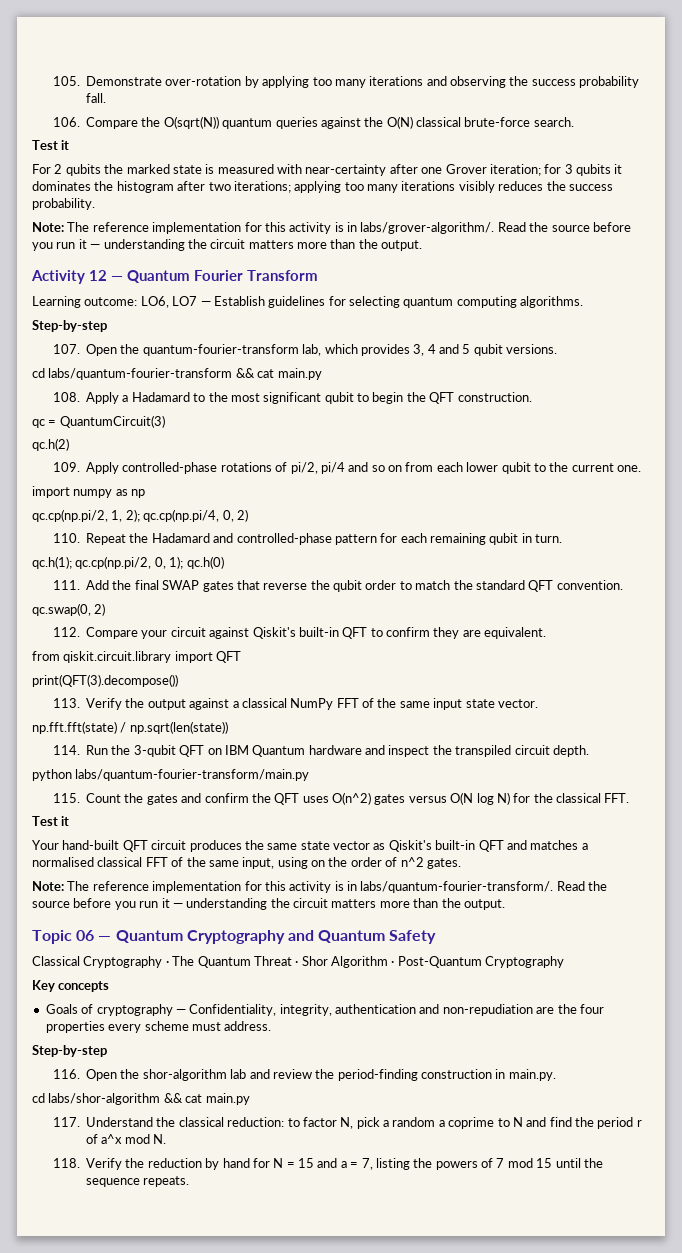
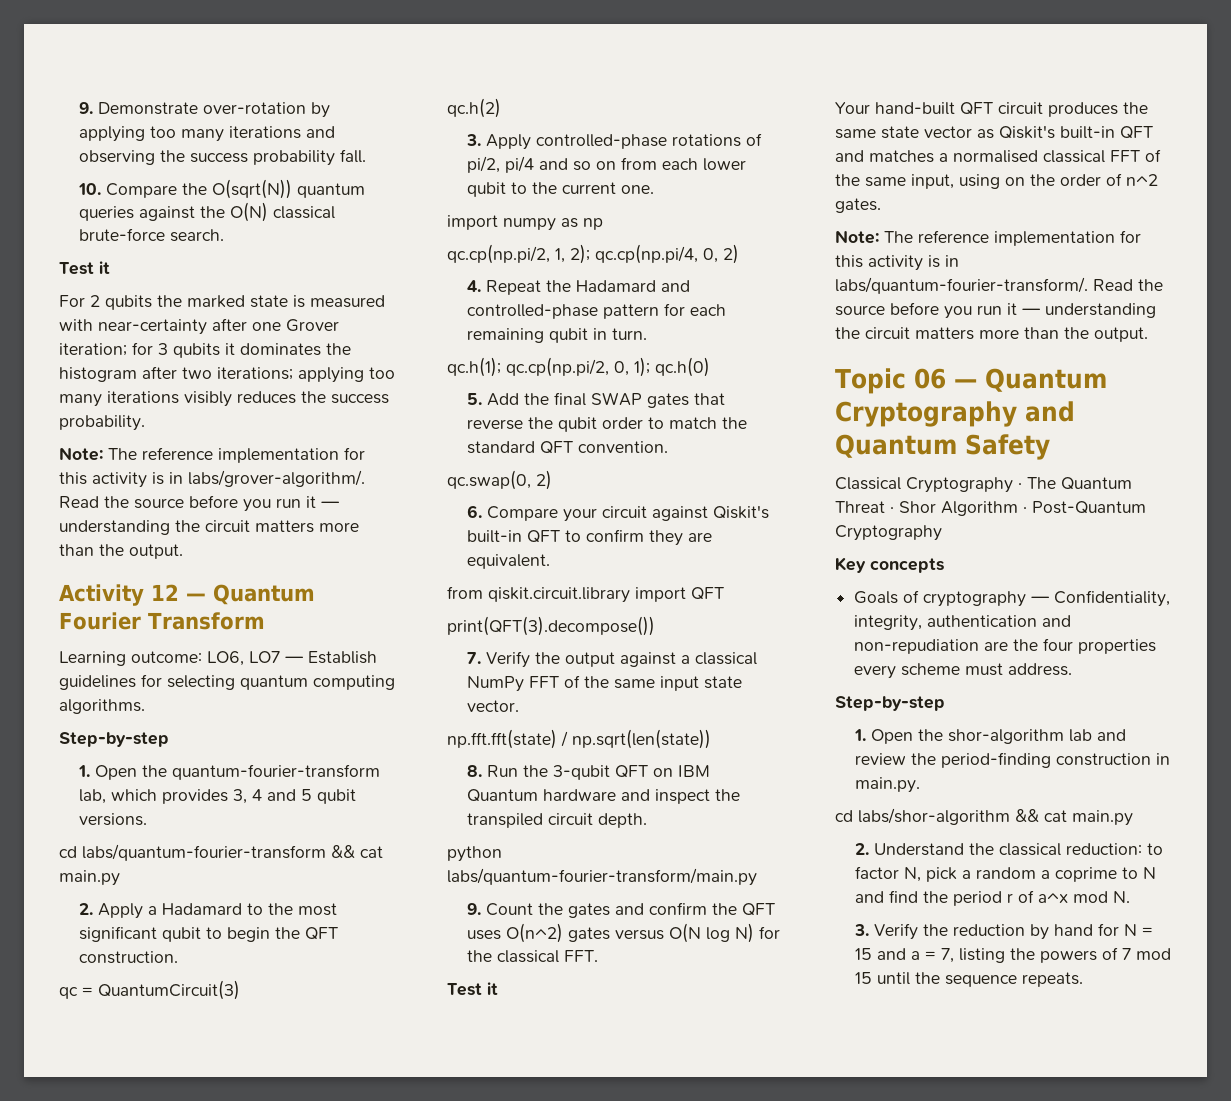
- 105. Demonstrate over-rotation by applying too many iterations and observing the success probability fall.
+ 9. Demonstrate over-rotation by applying too many iterations and observing the success probability fall.
- 106. Compare the O(sqrt(N)) quantum queries against the O(N) classical brute-force search.
+ 10. Compare the O(sqrt(N)) quantum queries against the O(N) classical brute-force search.
- 107. Open the quantum-fourier-transform lab, which provides 3, 4 and 5 qubit versions.
+ 1. Open the quantum-fourier-transform lab, which provides 3, 4 and 5 qubit versions.
- 108. Apply a Hadamard to the most significant qubit to begin the QFT construction.
+ 2. Apply a Hadamard to the most significant qubit to begin the QFT construction.
- 109. Apply controlled-phase rotations of pi/2, pi/4 and so on from each lower qubit to the current one.
+ 3. Apply controlled-phase rotations of pi/2, pi/4 and so on from each lower qubit to the current one.
- 110. Repeat the Hadamard and controlled-phase pattern for each remaining qubit in turn.
+ 4. Repeat the Hadamard and controlled-phase pattern for each remaining qubit in turn.
- 111. Add the final SWAP gates that reverse the qubit order to match the standard QFT convention.
+ 5. Add the final SWAP gates that reverse the qubit order to match the standard QFT convention.
- 112. Compare your circuit against Qiskit's built-in QFT to confirm they are equivalent.
+ 6. Compare your circuit against Qiskit's built-in QFT to confirm they are equivalent.
- 113. Verify the output against a classical NumPy FFT of the same input state vector.
+ 7. Verify the output against a classical NumPy FFT of the same input state vector.
- 114. Run the 3-qubit QFT on IBM Quantum hardware and inspect the transpiled circuit depth.
+ 8. Run the 3-qubit QFT on IBM Quantum hardware and inspect the transpiled circuit depth.
- 115. Count the gates and confirm the QFT uses O(n^2) gates versus O(N log N) for the classical FFT.
+ 9. Count the gates and confirm the QFT uses O(n^2) gates versus O(N log N) for the classical FFT.
- 116. Open the shor-algorithm lab and review the period-finding construction in main.py.
+ 1. Open the shor-algorithm lab and review the period-finding construction in main.py.
- 117. Understand the classical reduction: to factor N, pick a random a coprime to N and find the period r of a^x mod N.
+ 2. Understand the classical reduction: to factor N, pick a random a coprime to N and find the period r of a^x mod N.
- 118. Verify the reduction by hand for N = 15 and a = 7, listing the powers of 7 mod 15 until the sequence repeats.
+ 3. Verify the reduction by hand for N = 15 and a = 7, listing the powers of 7 mod 15 until the sequence repeats.

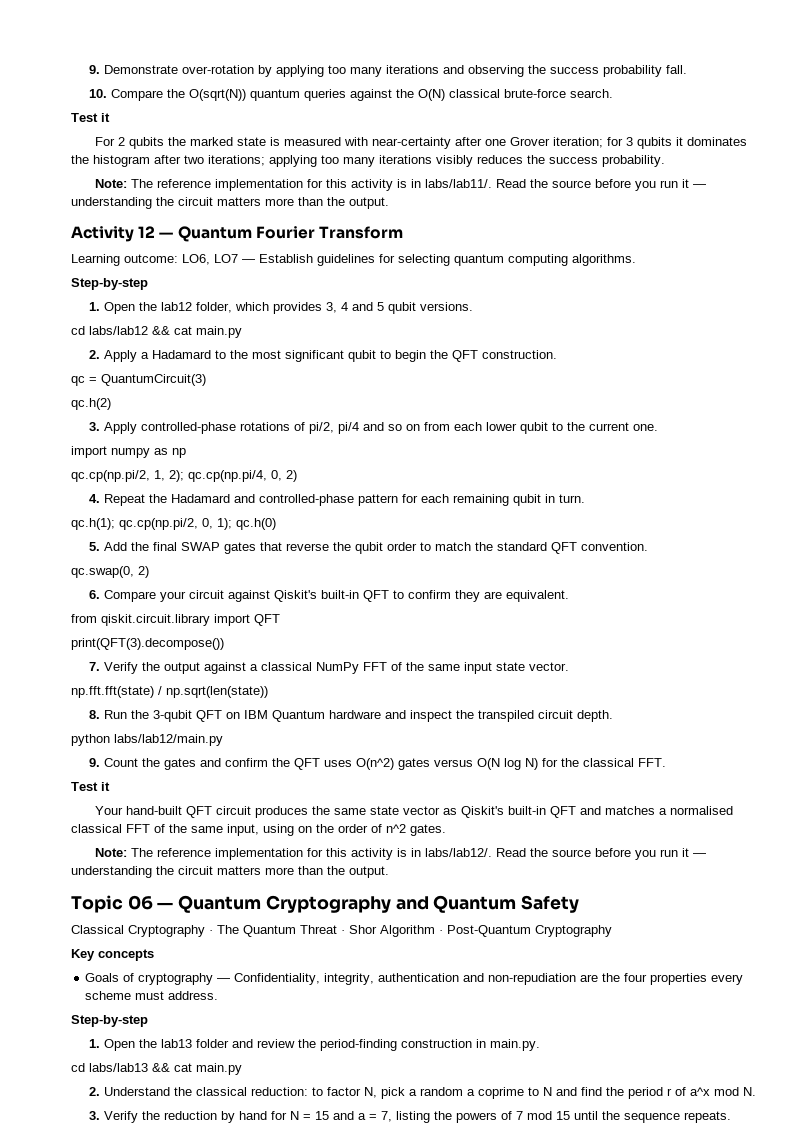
- Note: The reference implementation for this activity is in labs/grover-algorithm/.
+ Note: The reference implementation for this activity is in labs/lab11/.
- 1. Open the quantum-fourier-transform lab, which provides 3, 4 and 5 qubit versions.
+ 1. Open the lab12 folder, which provides 3, 4 and 5 qubit versions.
- cd labs/quantum-fourier-transform && cat main.py
+ cd labs/lab12 && cat main.py
- python labs/quantum-fourier-transform/main.py
+ python labs/lab12/main.py
- Note: The reference implementation for this activity is in labs/quantum-fourier-transform/.
+ Note: The reference implementation for this activity is in labs/lab12/.
- 1. Open the shor-algorithm lab and review the period-finding construction in main.py.
+ 1. Open the lab13 folder and review the period-finding construction in main.py.
- cd labs/shor-algorithm && cat main.py
+ cd labs/lab13 && cat main.py

